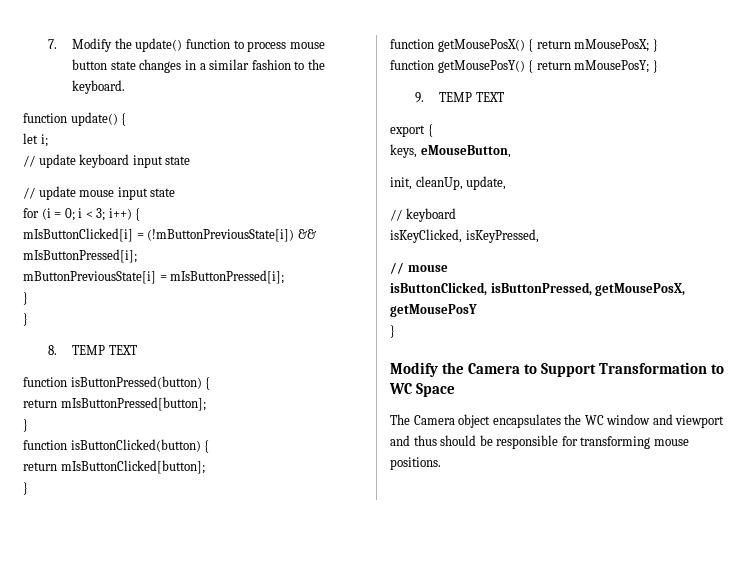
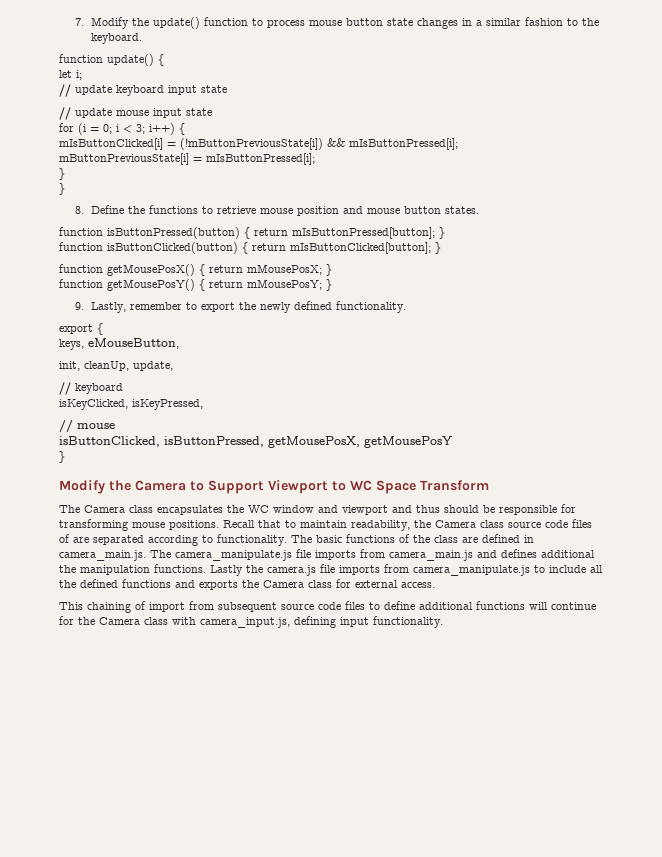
- 8. TEMP TEXT
+ 8. Define the functions to retrieve mouse position and mouse button states.
- function isButtonPressed(button) {
- return mIsButtonPressed[button];
- }
+ function isButtonPressed(button) { return mIsButtonPressed[button]; }
- function isButtonClicked(button) {
- return mIsButtonClicked[button];
- }
+ function isButtonClicked(button) { return mIsButtonClicked[button]; }
- 9. TEMP TEXT
+ 9. Lastly, remember to export the newly defined functionality.
- Modify the Camera to Support Transformation to WC Space
+ Modify the Camera to Support Viewport to WC Space Transform
- The Camera object encapsulates the WC window and viewport and thus should be responsible for transforming mouse positions.
+ The Camera class encapsulates the WC window and viewport and thus should be responsible for transforming mouse positions.
+ Recall that to maintain readability, the Camera class source code files of are separated according to functionality. The basic functions of the class are defined in camera_main.js. The camera_manipulate.js file imports from camera_main.js and defines additional the manipulation functions. Lastly the camera.js file imports from camera_manipulate.js to include all the defined functions and exports the Camera class for external access.
+ This chaining of import from subsequent source code files to define additional functions will continue for the Camera class with camera_input.js, defining input functionality.

